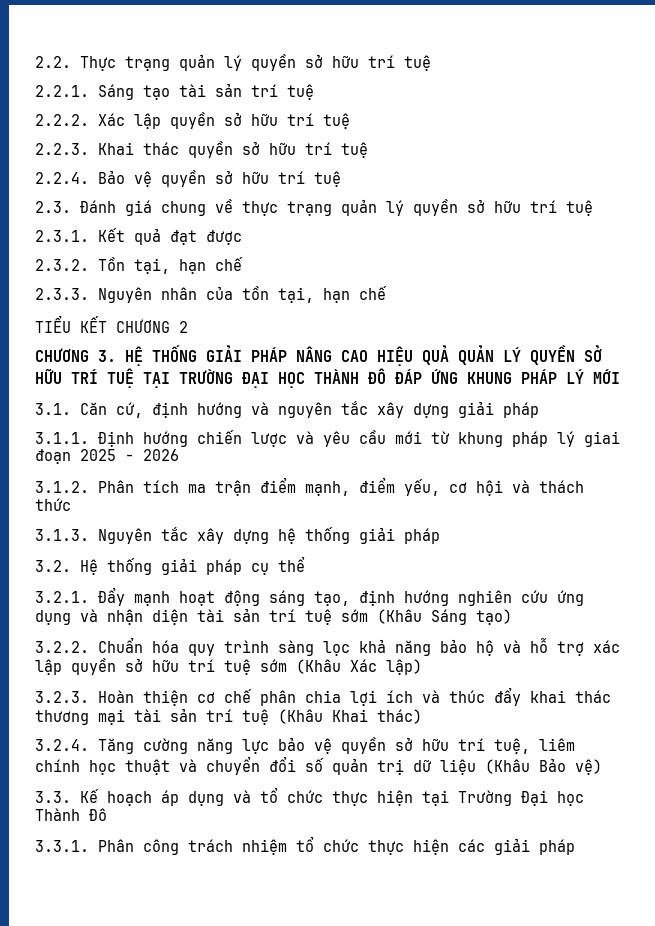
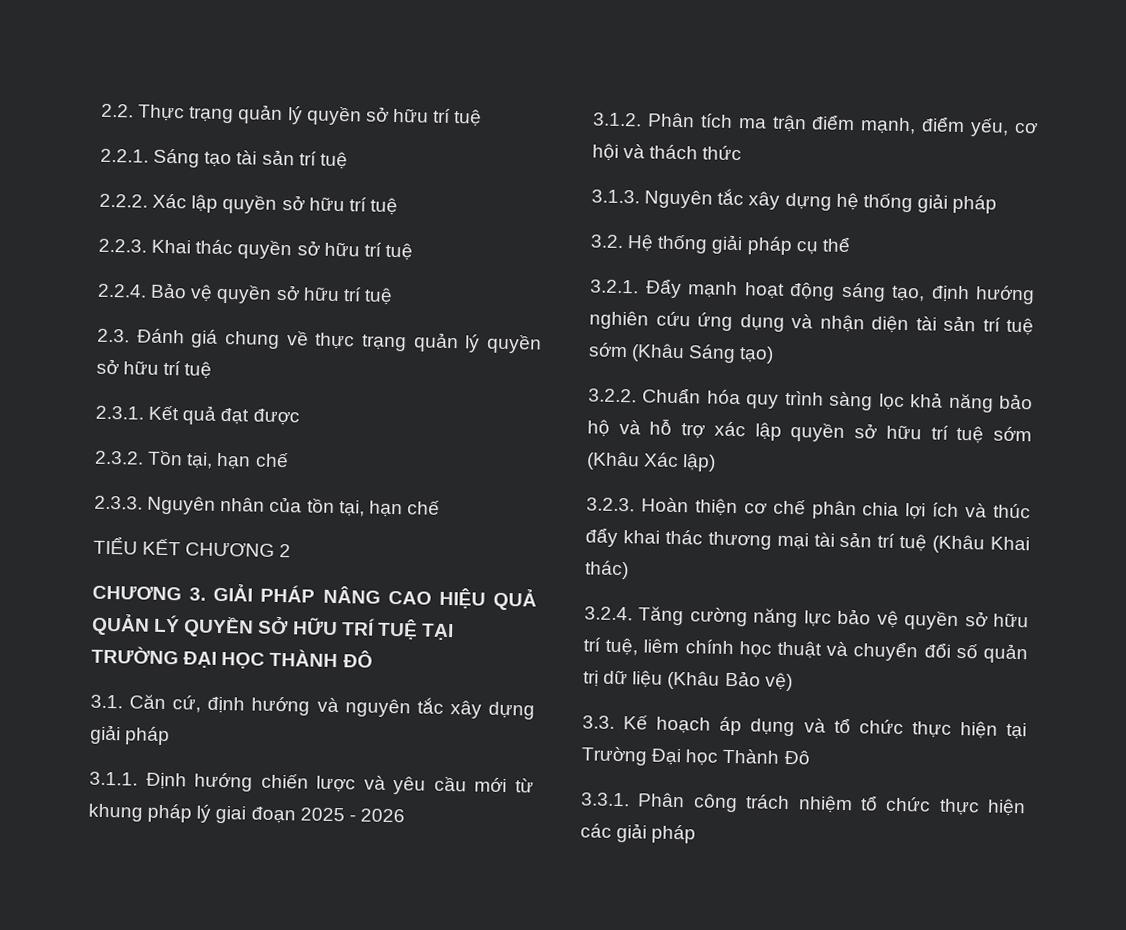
- CHƯƠNG 3. HỆ THỐNG GIẢI PHÁP NÂNG CAO HIỆU QUẢ QUẢN LÝ QUYỀN SỞ HỮU TRÍ TUỆ TẠI TRƯỜNG ĐẠI HỌC THÀNH ĐÔ ĐÁP ỨNG KHUNG PHÁP LÝ MỚI
+ CHƯƠNG 3. GIẢI PHÁP NÂNG CAO HIỆU QUẢ QUẢN LÝ QUYỀN SỞ HỮU TRÍ TUỆ TẠI TRƯỜNG ĐẠI HỌC THÀNH ĐÔ

